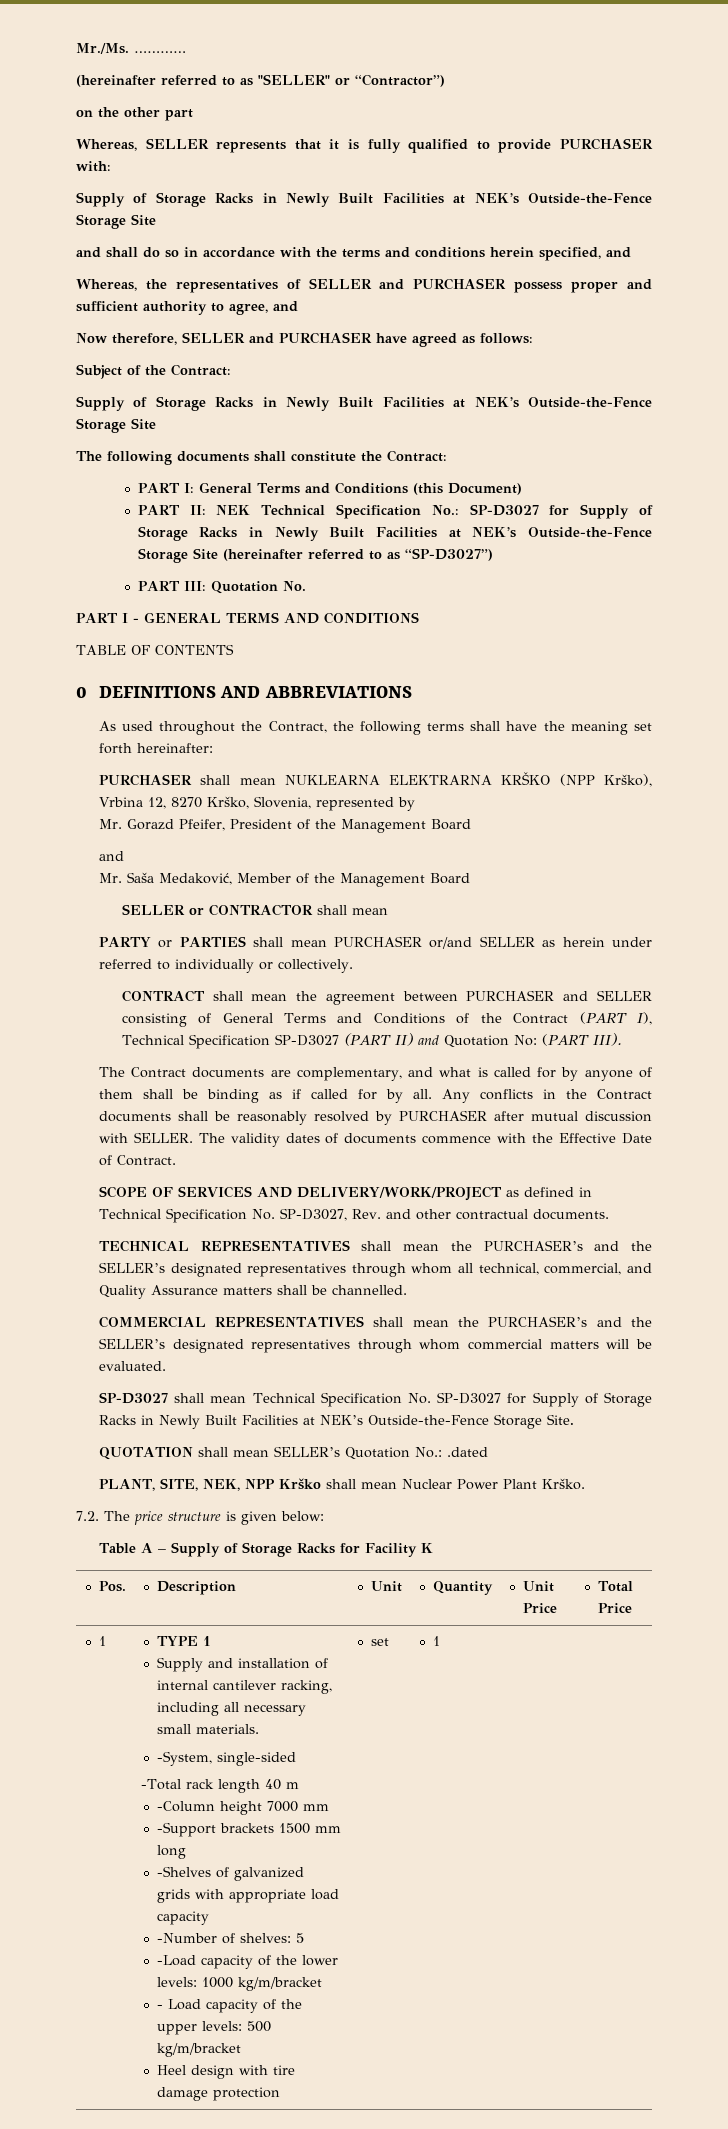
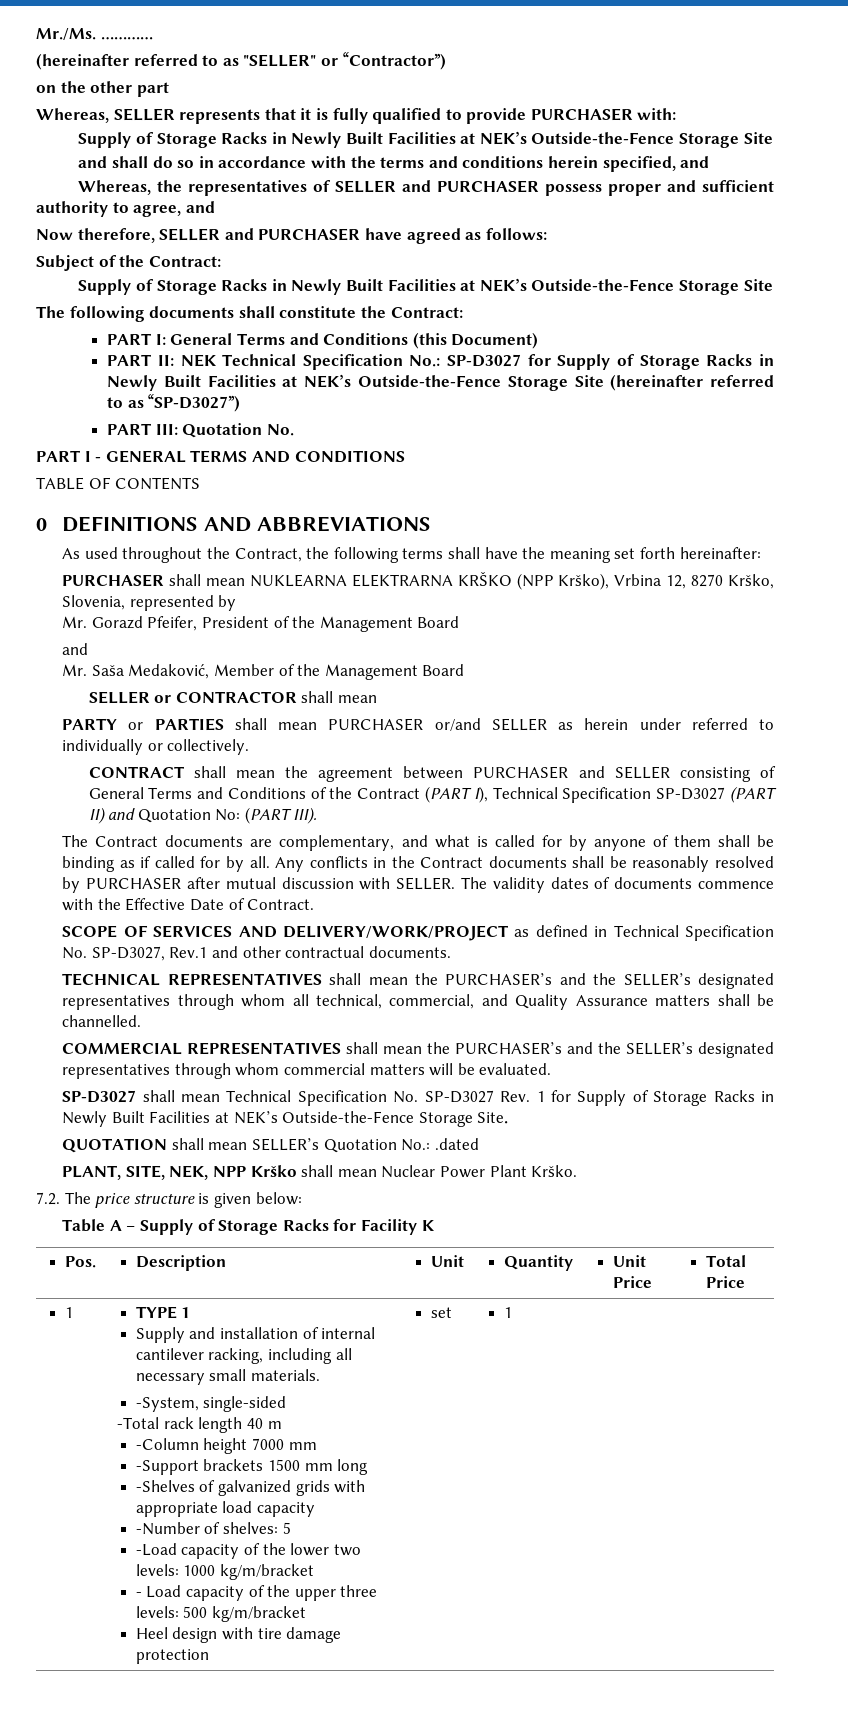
- SCOPE OF SERVICES AND DELIVERY/WORK/PROJECT as defined in Technical Specification No. SP-D3027, Rev. and other contractual documents.
+ SCOPE OF SERVICES AND DELIVERY/WORK/PROJECT as defined in Technical Specification No. SP-D3027, Rev.1 and other contractual documents.
- SP-D3027 shall mean Technical Specification No. SP-D3027 for Supply of Storage Racks in Newly Built Facilities at NEK’s Outside-the-Fence Storage Site.
+ SP-D3027 shall mean Technical Specification No. SP-D3027 Rev. 1 for Supply of Storage Racks in Newly Built Facilities at NEK’s Outside-the-Fence Storage Site.
- -Load capacity of the lower levels: 1000 kg/m/bracket
+ -Load capacity of the lower two levels: 1000 kg/m/bracket
- - Load capacity of the upper levels: 500 kg/m/bracket
+ - Load capacity of the upper three levels: 500 kg/m/bracket

